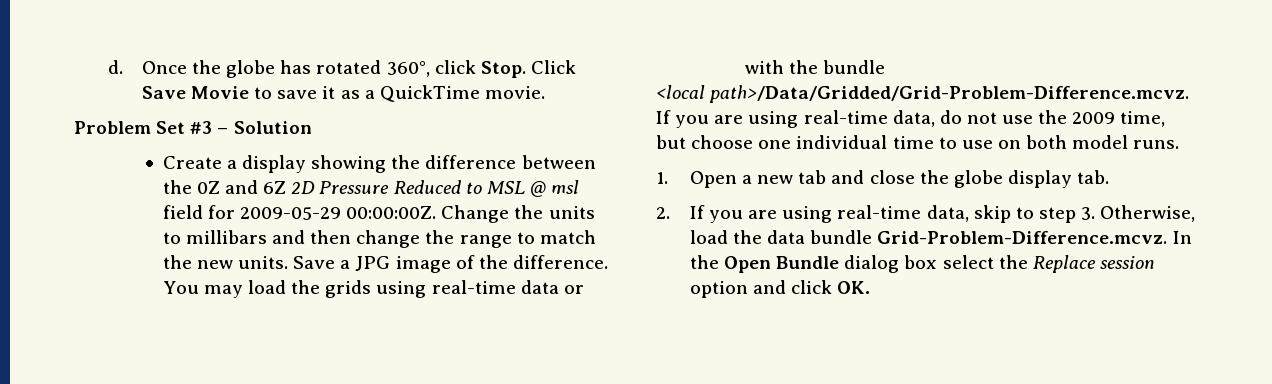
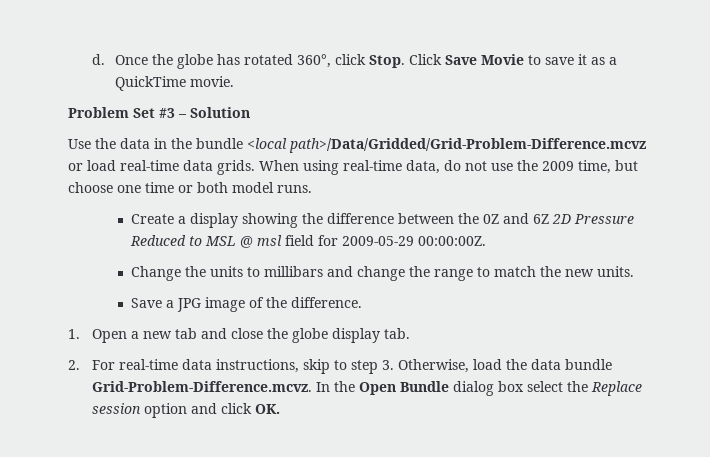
+ Use the data in the bundle <local path>/Data/Gridded/Grid-Problem-Difference.mcvz or load real-time data grids. When using real-time data, do not use the 2009 time, but choose one time or both model runs.
- Create a display showing the difference between the 0Z and 6Z 2D Pressure Reduced to MSL @ msl field for 2009-05-29 00:00:00Z. Change the units to millibars and then change the range to match the new units. Save a JPG image of the difference. You may load the grids using real-time data or with the bundle
- <local path>/Data/Gridded/Grid-Problem-Difference.mcvz. If you are using real-time data, do not use the 2009 time, but choose one individual time to use on both model runs.
+ Create a display showing the difference between the 0Z and 6Z 2D Pressure Reduced to MSL @ msl field for 2009-05-29 00:00:00Z.
+ Change the units to millibars and change the range to match the new units.
+ Save a JPG image of the difference.
- 2. If you are using real-time data, skip to step 3. Otherwise, load the data bundle Grid-Problem-Difference.mcvz. In the Open Bundle dialog box select the Replace session option and click OK.
+ 2. For real-time data instructions, skip to step 3. Otherwise, load the data bundle Grid-Problem-Difference.mcvz. In the Open Bundle dialog box select the Replace session option and click OK.

